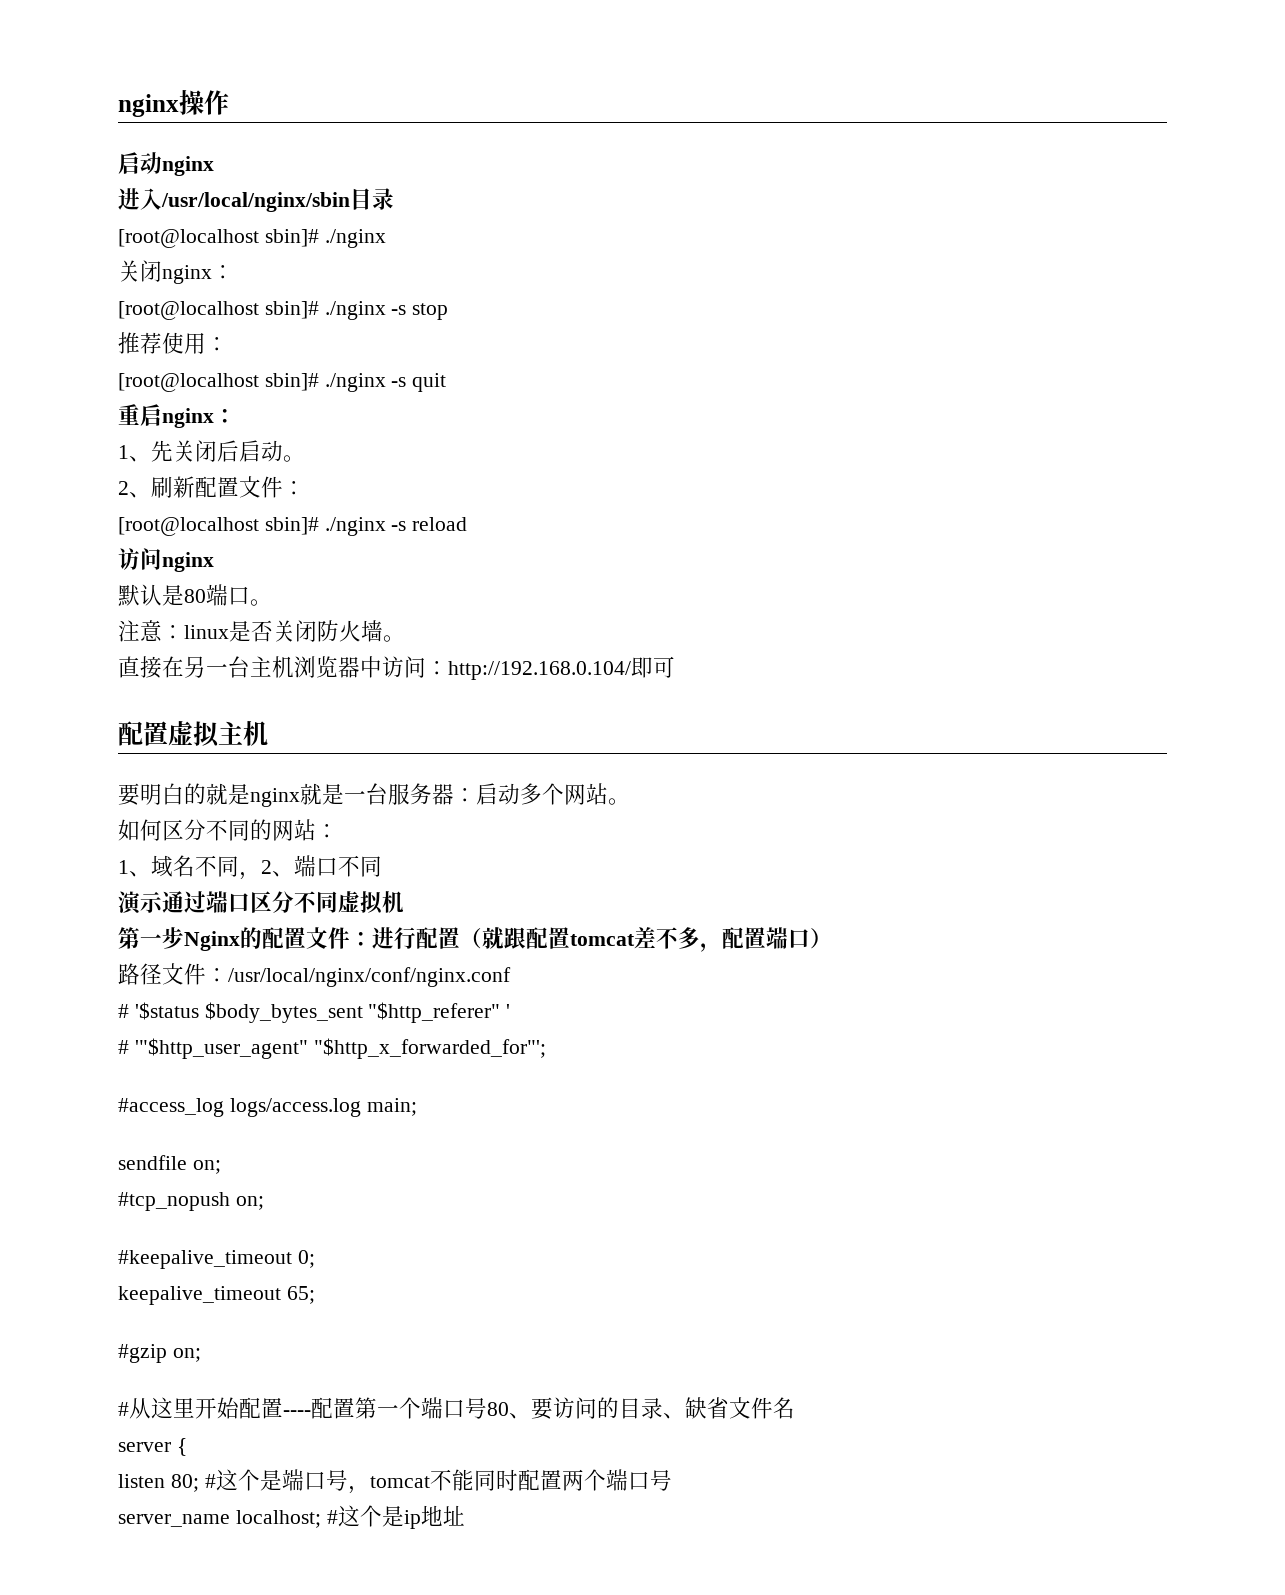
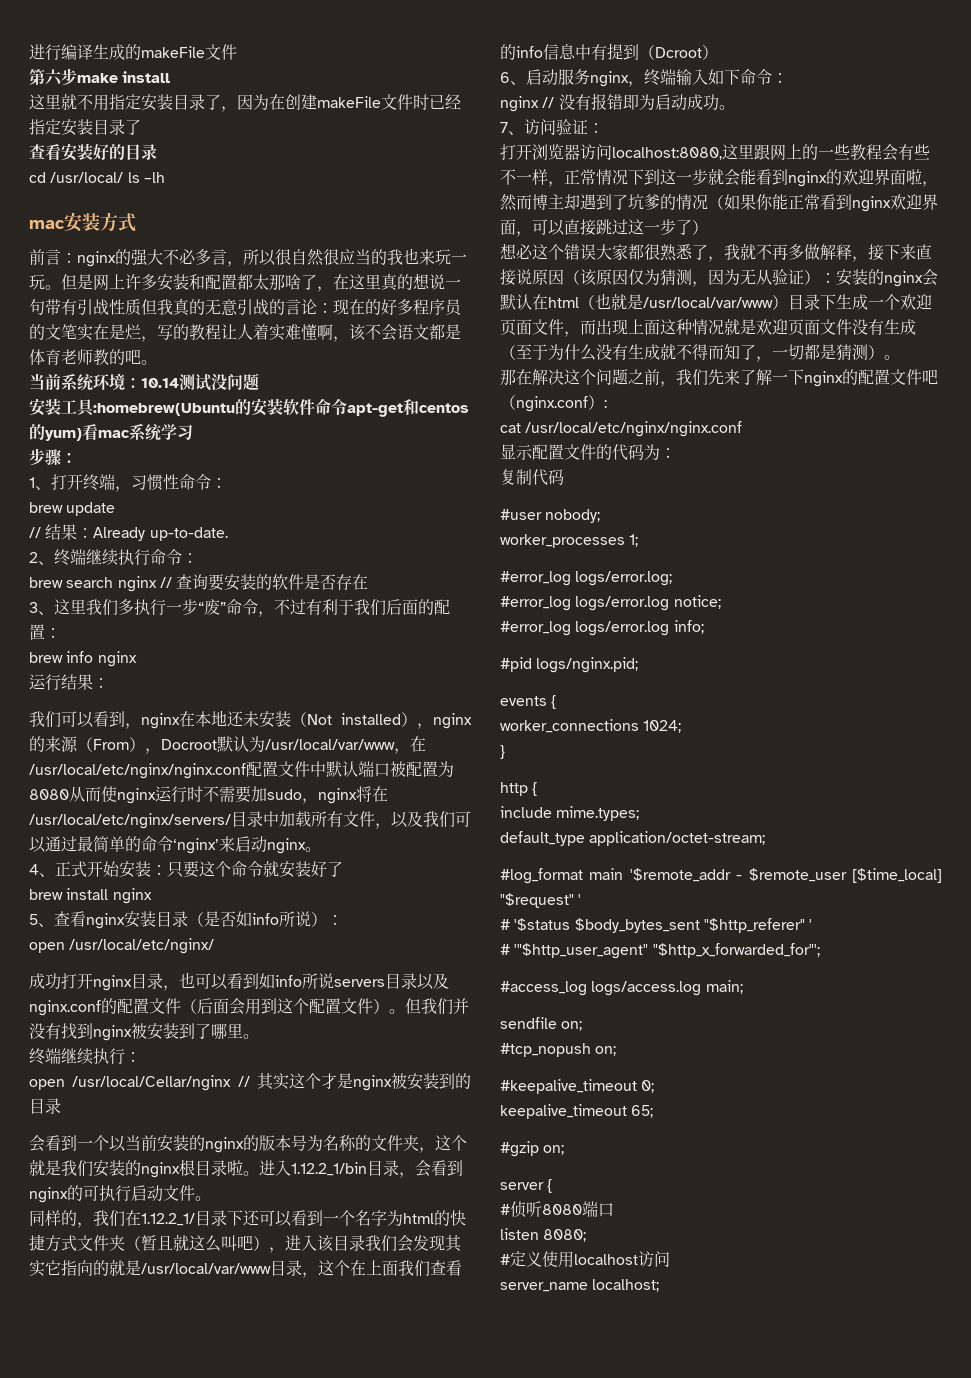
- nginx操作
- 启动nginx
- 进入/usr/local/nginx/sbin目录
- [root@localhost sbin]# ./nginx
- 关闭nginx：
- [root@localhost sbin]# ./nginx -s stop
- 推荐使用：
- [root@localhost sbin]# ./nginx -s quit
- 重启nginx：
- 1、先关闭后启动。
- 2、刷新配置文件：
- [root@localhost sbin]# ./nginx -s reload
- 访问nginx
- 默认是80端口。
- 注意：linux是否关闭防火墙。
- 直接在另一台主机浏览器中访问：http://192.168.0.104/即可
- 配置虚拟主机
- 要明白的就是nginx就是一台服务器：启动多个网站。
- 如何区分不同的网站：
- 1、域名不同，2、端口不同
- 演示通过端口区分不同虚拟机
- 第一步Nginx的配置文件：进行配置（就跟配置tomcat差不多，配置端口）
- 路径文件：/usr/local/nginx/conf/nginx.conf
+ 进行编译生成的makeFile文件
+ 第六步make install
+ 这里就不用指定安装目录了，因为在创建makeFile文件时已经指定安装目录了
+ 查看安装好的目录
+ cd /usr/local/ ls –lh
+ mac安装方式
+ 前言：nginx的强大不必多言，所以很自然很应当的我也来玩一玩。但是网上许多安装和配置都太那啥了，在这里真的想说一句带有引战性质但我真的无意引战的言论：现在的好多程序员的文笔实在是烂，写的教程让人着实难懂啊，该不会语文都是体育老师教的吧。
+ 当前系统环境：10.14测试没问题
+ 安装工具:homebrew(Ubuntu的安装软件命令apt-get和centos的yum)看mac系统学习
+ 步骤：
+ 1、打开终端，习惯性命令：
+ brew update
+ // 结果：Already up-to-date.
+ 2、终端继续执行命令：
+ brew search nginx // 查询要安装的软件是否存在
+ 3、这里我们多执行一步“废”命令，不过有利于我们后面的配置：
+ brew info nginx
+ 运行结果：
+ 我们可以看到，nginx在本地还未安装（Not installed），nginx的来源（From），Docroot默认为/usr/local/var/www，在/usr/local/etc/nginx/nginx.conf配置文件中默认端口被配置为8080从而使nginx运行时不需要加sudo，nginx将在/usr/local/etc/nginx/servers/目录中加载所有文件，以及我们可以通过最简单的命令‘nginx’来启动nginx。
+ 4、正式开始安装：只要这个命令就安装好了
+ brew install nginx
+ 5、查看nginx安装目录（是否如info所说）：
+ open /usr/local/etc/nginx/
+ 成功打开nginx目录，也可以看到如info所说servers目录以及nginx.conf的配置文件（后面会用到这个配置文件）。但我们并没有找到nginx被安装到了哪里。
+ 终端继续执行：
+ open /usr/local/Cellar/nginx // 其实这个才是nginx被安装到的目录
+ 会看到一个以当前安装的nginx的版本号为名称的文件夹，这个就是我们安装的nginx根目录啦。进入1.12.2_1/bin目录，会看到nginx的可执行启动文件。
+ 同样的，我们在1.12.2_1/目录下还可以看到一个名字为html的快捷方式文件夹（暂且就这么叫吧），进入该目录我们会发现其实它指向的就是/usr/local/var/www目录，这个在上面我们查看的info信息中有提到（Dcroot）
+ 6、启动服务nginx，终端输入如下命令：
+ nginx // 没有报错即为启动成功。
+ 7、访问验证：
+ 打开浏览器访问localhost:8080,这里跟网上的一些教程会有些不一样，正常情况下到这一步就会能看到nginx的欢迎界面啦，然而博主却遇到了坑爹的情况（如果你能正常看到nginx欢迎界面，可以直接跳过这一步了）
+ 想必这个错误大家都很熟悉了，我就不再多做解释，接下来直接说原因（该原因仅为猜测，因为无从验证）：安装的nginx会默认在html（也就是/usr/local/var/www）目录下生成一个欢迎页面文件，而出现上面这种情况就是欢迎页面文件没有生成（至于为什么没有生成就不得而知了，一切都是猜测）。
+ 那在解决这个问题之前，我们先来了解一下nginx的配置文件吧（nginx.conf）:
+ cat /usr/local/etc/nginx/nginx.conf
+ 显示配置文件的代码为：
+ 复制代码
+ #user nobody;
+ worker_processes 1;
+ #error_log logs/error.log;
+ #error_log logs/error.log notice;
+ #error_log logs/error.log info;
+ #pid logs/nginx.pid;
+ events {
+ worker_connections 1024;
+ }
+ http {
+ include mime.types;
+ default_type application/octet-stream;
+ #log_format main '$remote_addr - $remote_user [$time_local] "$request" '
- #从这里开始配置----配置第一个端口号80、要访问的目录、缺省文件名
  server {
- listen 80; #这个是端口号，tomcat不能同时配置两个端口号
- server_name localhost; #这个是ip地址
+ #侦听8080端口
+ listen 8080;
+ #定义使用localhost访问
+ server_name localhost;

